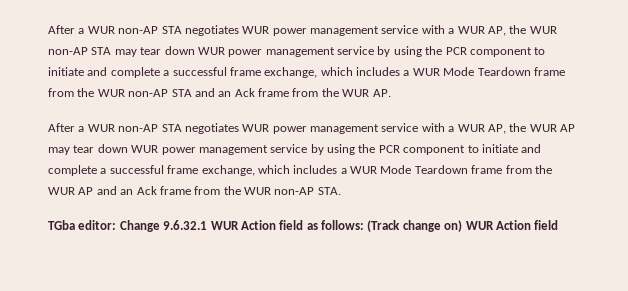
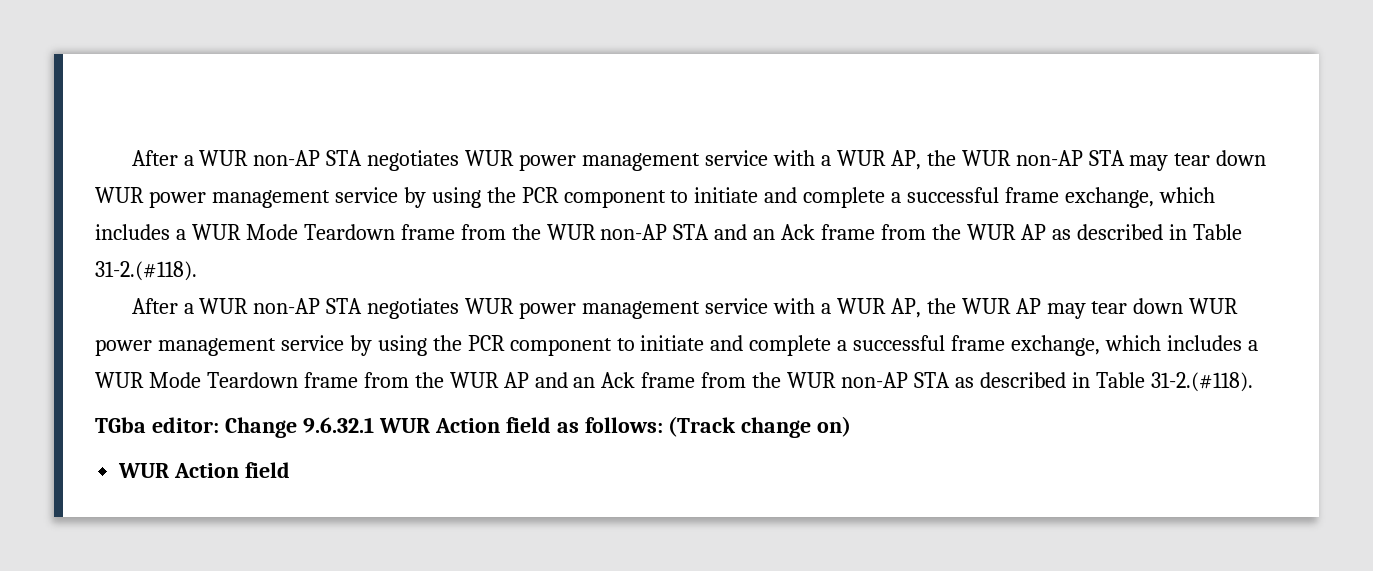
- After a WUR non-AP STA negotiates WUR power management service with a WUR AP, the WUR non-AP STA may tear down WUR power management service by using the PCR component to initiate and complete a successful frame exchange, which includes a WUR Mode Teardown frame from the WUR non-AP STA and an Ack frame from the WUR AP.
+ After a WUR non-AP STA negotiates WUR power management service with a WUR AP, the WUR non-AP STA may tear down WUR power management service by using the PCR component to initiate and complete a successful frame exchange, which includes a WUR Mode Teardown frame from the WUR non-AP STA and an Ack frame from the WUR AP as described in Table 31-2.(#118).
- After a WUR non-AP STA negotiates WUR power management service with a WUR AP, the WUR AP may tear down WUR power management service by using the PCR component to initiate and complete a successful frame exchange, which includes a WUR Mode Teardown frame from the WUR AP and an Ack frame from the WUR non-AP STA.
+ After a WUR non-AP STA negotiates WUR power management service with a WUR AP, the WUR AP may tear down WUR power management service by using the PCR component to initiate and complete a successful frame exchange, which includes a WUR Mode Teardown frame from the WUR AP and an Ack frame from the WUR non-AP STA as described in Table 31-2.(#118).
- TGba editor: Change 9.6.32.1 WUR Action field as follows: (Track change on) WUR Action field
+ TGba editor: Change 9.6.32.1 WUR Action field as follows: (Track change on)
+ WUR Action field

